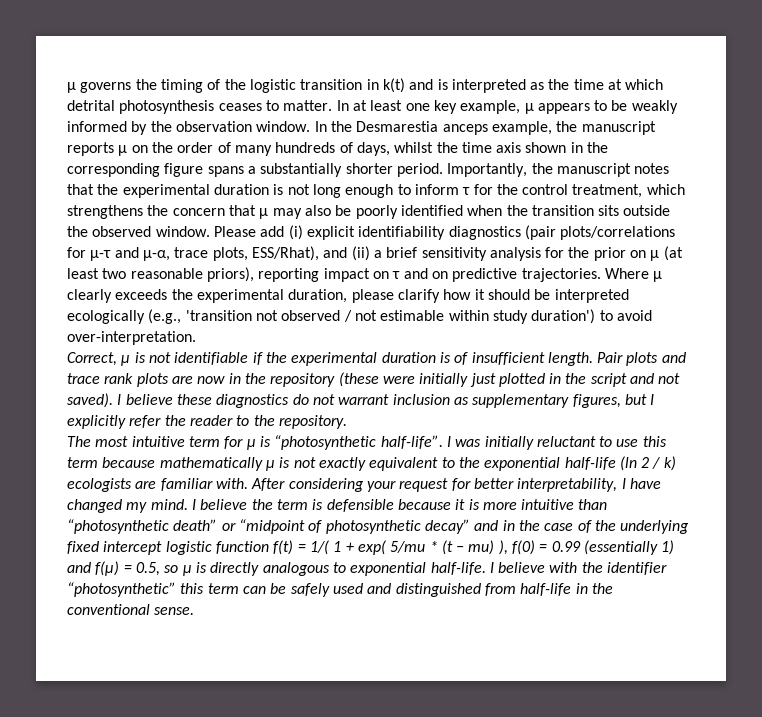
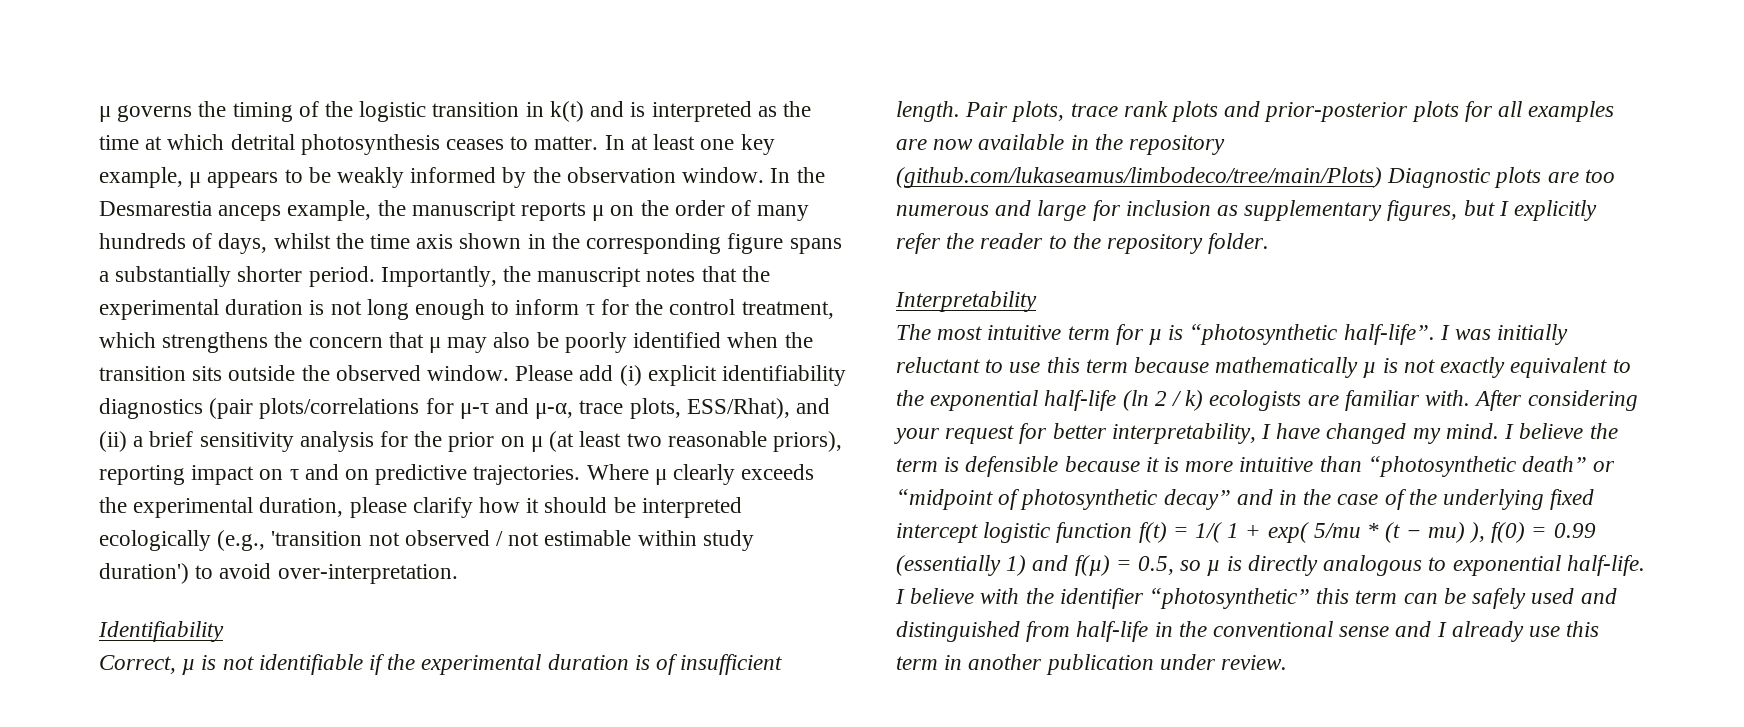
+ Identifiability
- Pair plots and trace rank plots are now in the repository (these were initially just plotted in the script and not saved). I believe these diagnostics do not warrant inclusion as supplementary figures, but I explicitly refer the reader to the repository.
+ Pair plots, trace rank plots and prior-posterior plots for all examples are now available in the repository (github.com/lukaseamus/limbodeco/tree/main/Plots) Diagnostic plots are too numerous and large for inclusion as supplementary figures, but I explicitly refer the reader to the repository folder.
+ Interpretability
- I believe with the identifier “photosynthetic” this term can be safely used and distinguished from half-life in the conventional sense.
+ I believe with the identifier “photosynthetic” this term can be safely used and distinguished from half-life in the conventional sense and I already use this term in another publication under review.

